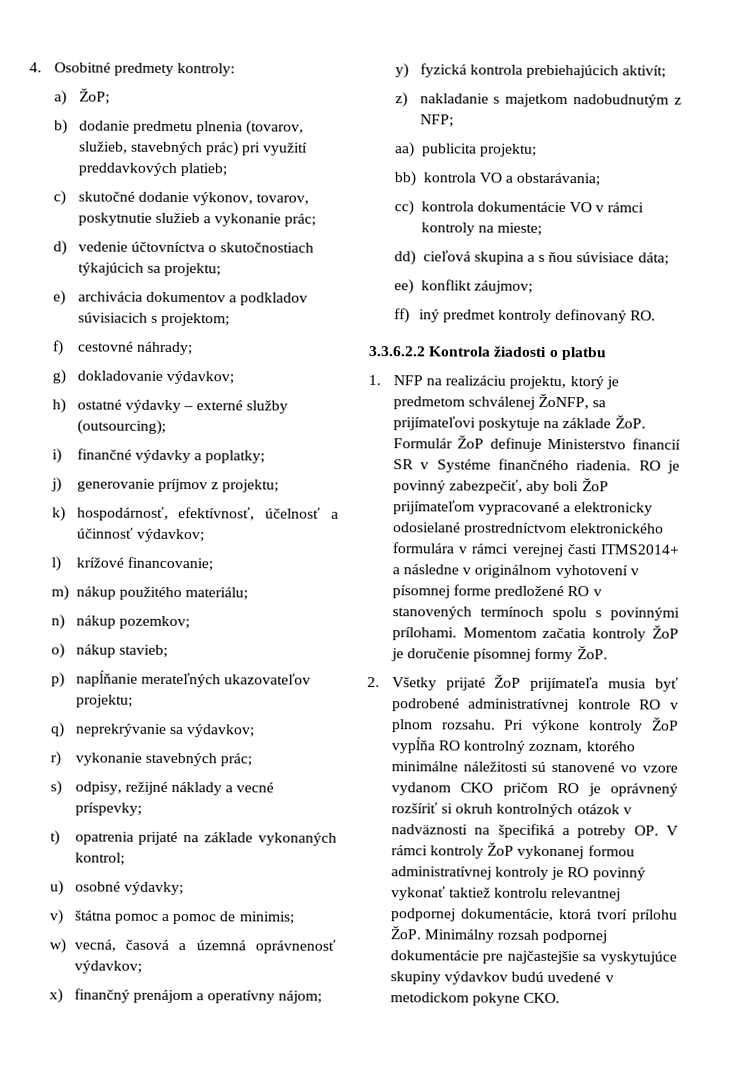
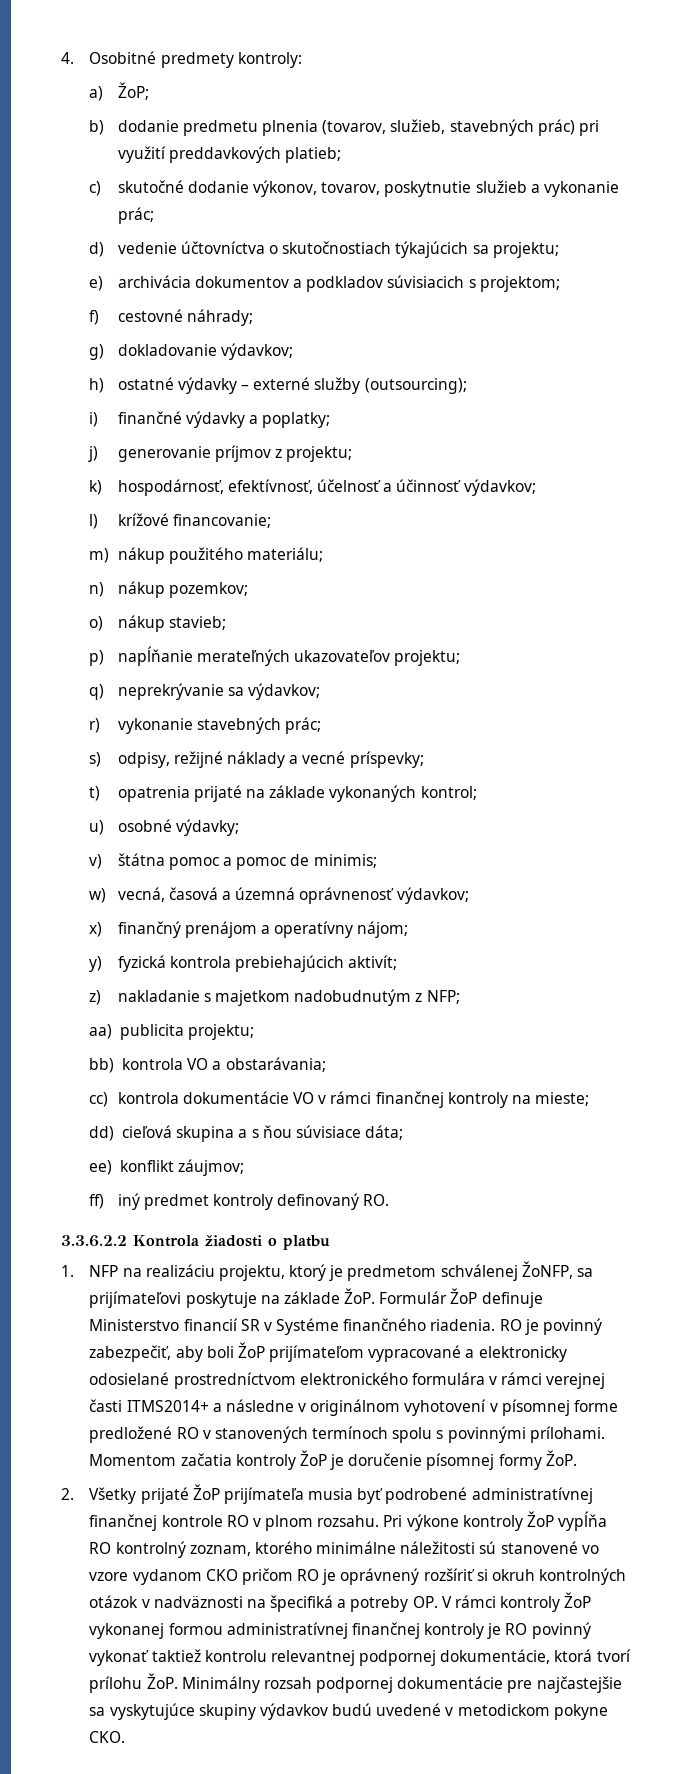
- cc) kontrola dokumentácie VO v rámci kontroly na mieste;
+ cc) kontrola dokumentácie VO v rámci finančnej kontroly na mieste;
- 2. Všetky prijaté ŽoP prijímateľa musia byť podrobené administratívnej kontrole RO v plnom rozsahu.
+ 2. Všetky prijaté ŽoP prijímateľa musia byť podrobené administratívnej finančnej kontrole RO v plnom rozsahu.
- Pri výkone kontroly ŽoP vypĺňa RO kontrolný zoznam, ktorého minimálne náležitosti sú stanovené vo vzore vydanom CKO pričom RO je oprávnený rozšíriť si okruh kontrolných otázok v nadväznosti na špecifiká a potreby OP. V rámci kontroly ŽoP vykonanej formou administratívnej kontroly je RO povinný vykonať taktiež kontrolu relevantnej podpornej dokumentácie, ktorá tvorí prílohu ŽoP. Minimálny rozsah podpornej dokumentácie pre najčastejšie sa vyskytujúce skupiny výdavkov budú uvedené v metodickom pokyne CKO.
+ Pri výkone kontroly ŽoP vypĺňa RO kontrolný zoznam, ktorého minimálne náležitosti sú stanovené vo vzore vydanom CKO pričom RO je oprávnený rozšíriť si okruh kontrolných otázok v nadväznosti na špecifiká a potreby OP. V rámci kontroly ŽoP vykonanej formou administratívnej finančnej kontroly je RO povinný vykonať taktiež kontrolu relevantnej podpornej dokumentácie, ktorá tvorí prílohu ŽoP. Minimálny rozsah podpornej dokumentácie pre najčastejšie sa vyskytujúce skupiny výdavkov budú uvedené v metodickom pokyne CKO.

